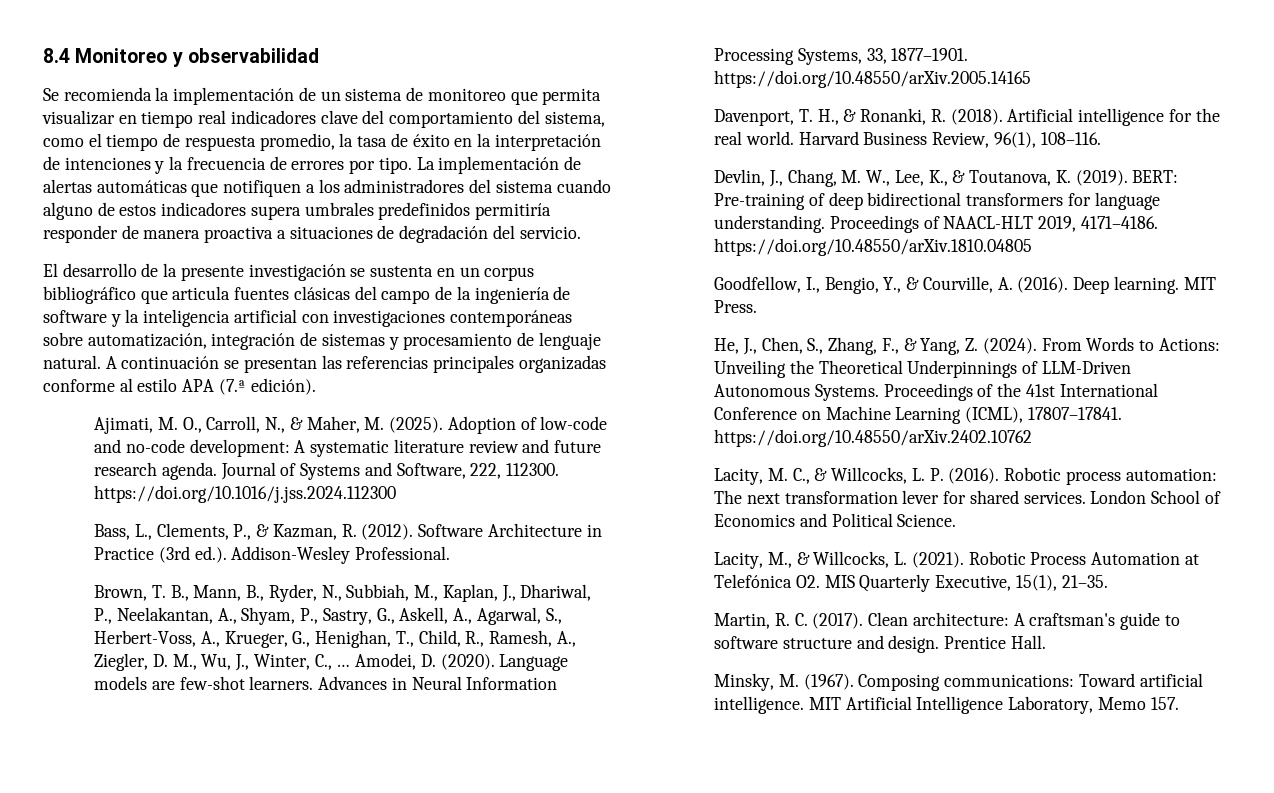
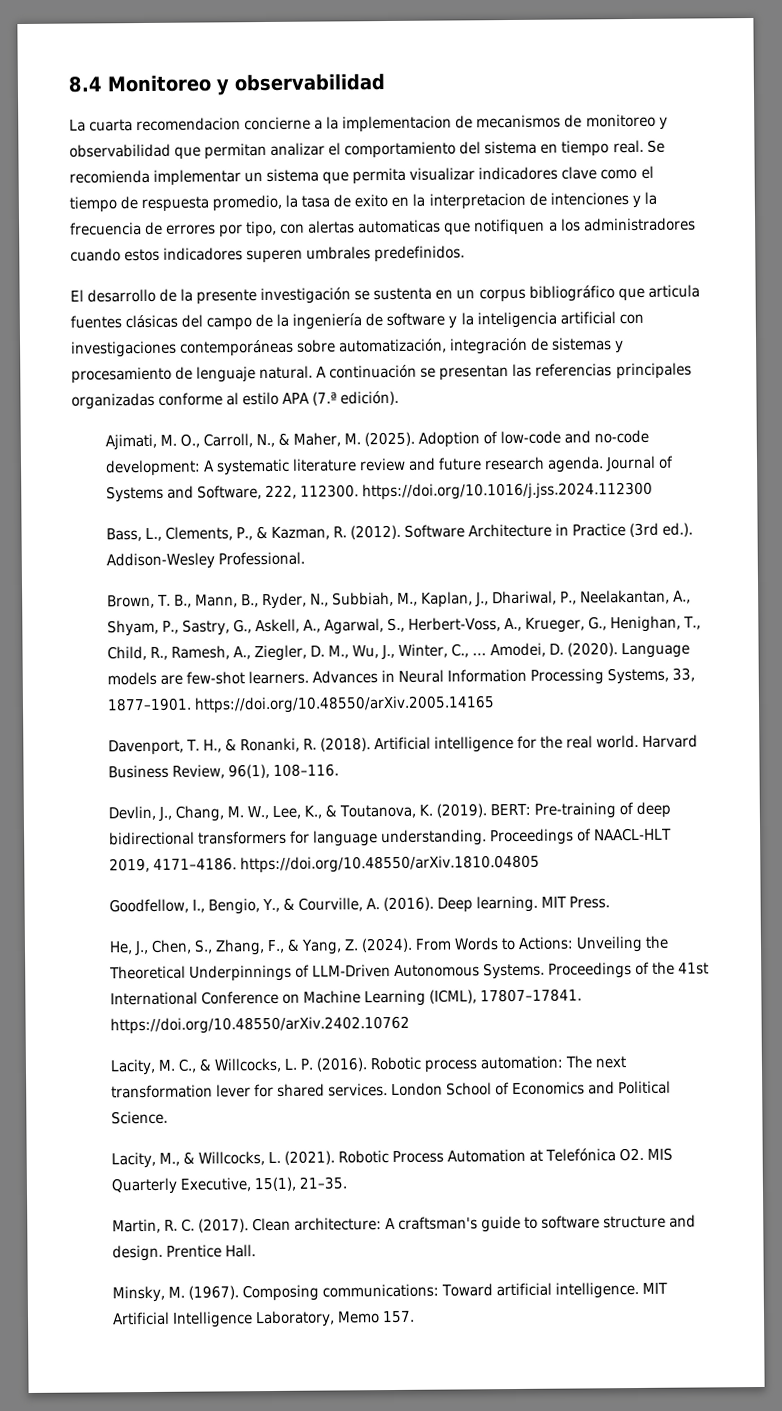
- Se recomienda la implementación de un sistema de monitoreo que permita visualizar en tiempo real indicadores clave del comportamiento del sistema, como el tiempo de respuesta promedio, la tasa de éxito en la interpretación de intenciones y la frecuencia de errores por tipo. La implementación de alertas automáticas que notifiquen a los administradores del sistema cuando alguno de estos indicadores supera umbrales predefinidos permitiría responder de manera proactiva a situaciones de degradación del servicio.
+ La cuarta recomendacion concierne a la implementacion de mecanismos de monitoreo y observabilidad que permitan analizar el comportamiento del sistema en tiempo real. Se recomienda implementar un sistema que permita visualizar indicadores clave como el tiempo de respuesta promedio, la tasa de exito en la interpretacion de intenciones y la frecuencia de errores por tipo, con alertas automaticas que notifiquen a los administradores cuando estos indicadores superen umbrales predefinidos.

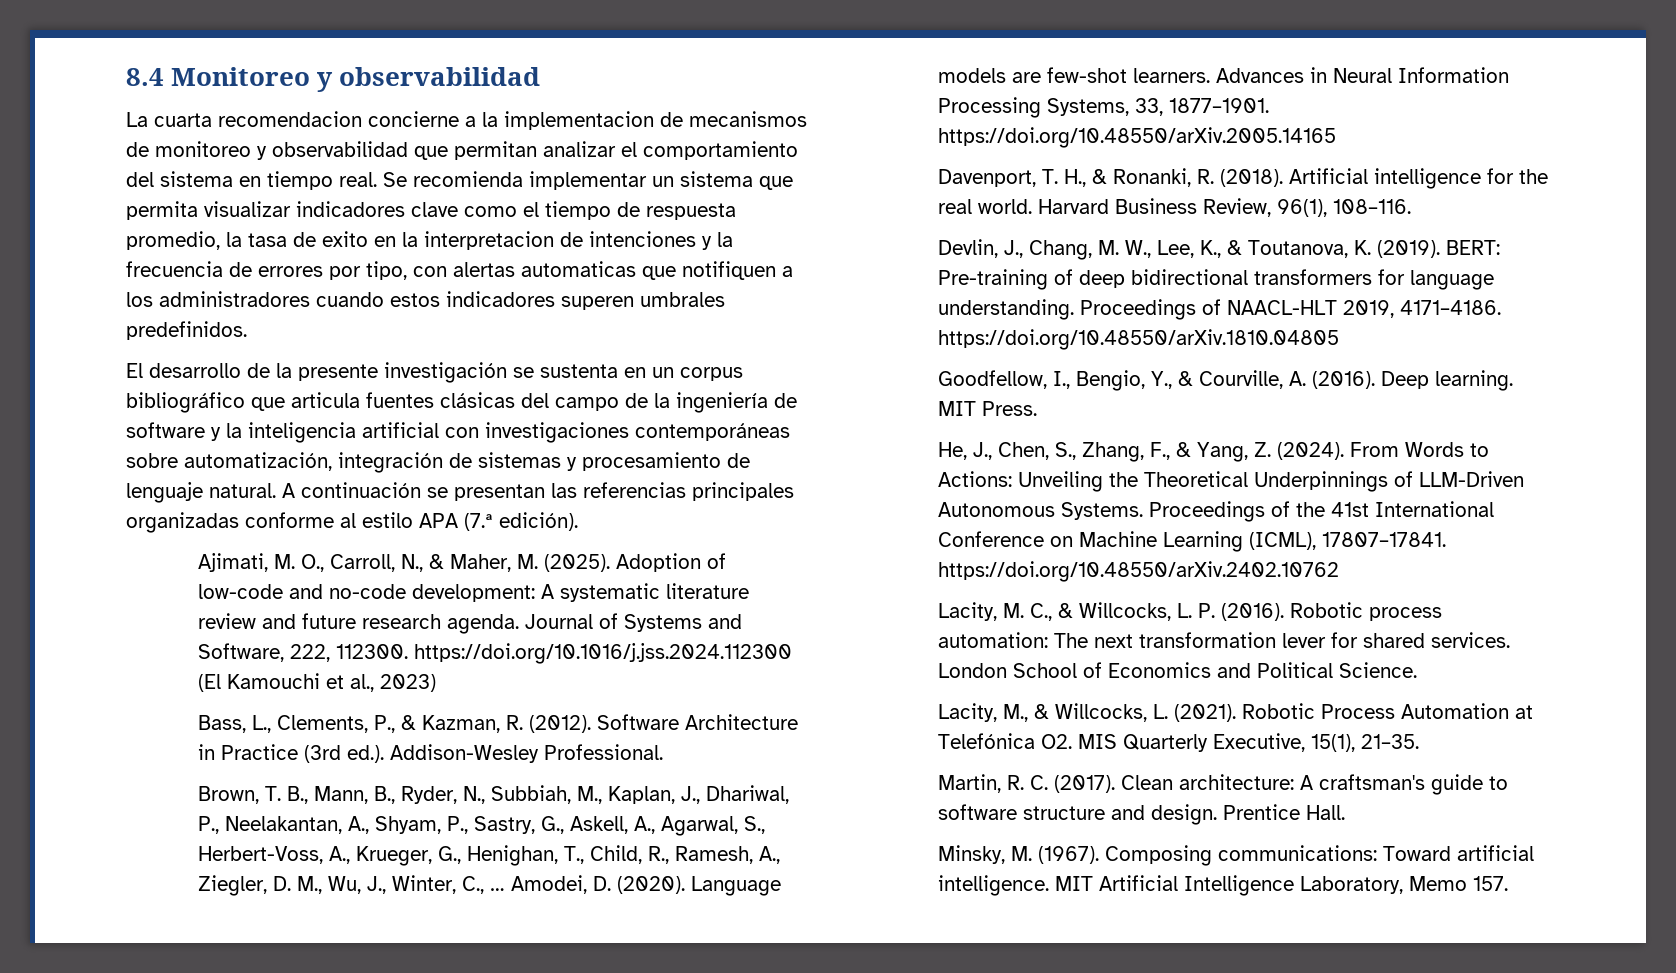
- Journal of Systems and Software, 222, 112300. https://doi.org/10.1016/j.jss.2024.112300
+ Journal of Systems and Software, 222, 112300. https://doi.org/10.1016/j.jss.2024.112300 (El Kamouchi et al., 2023)

